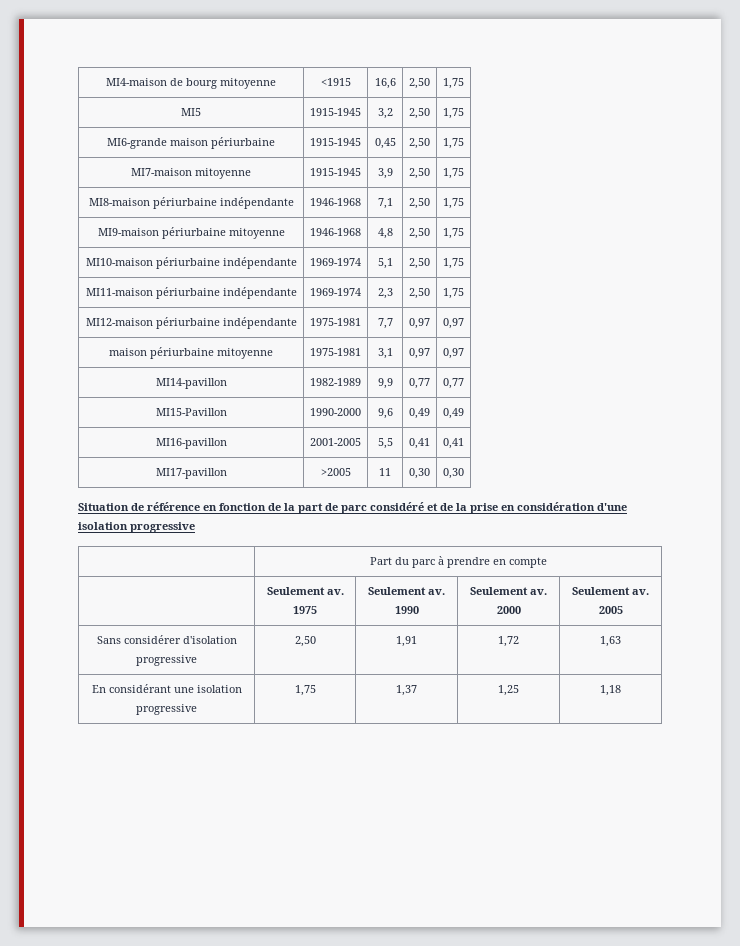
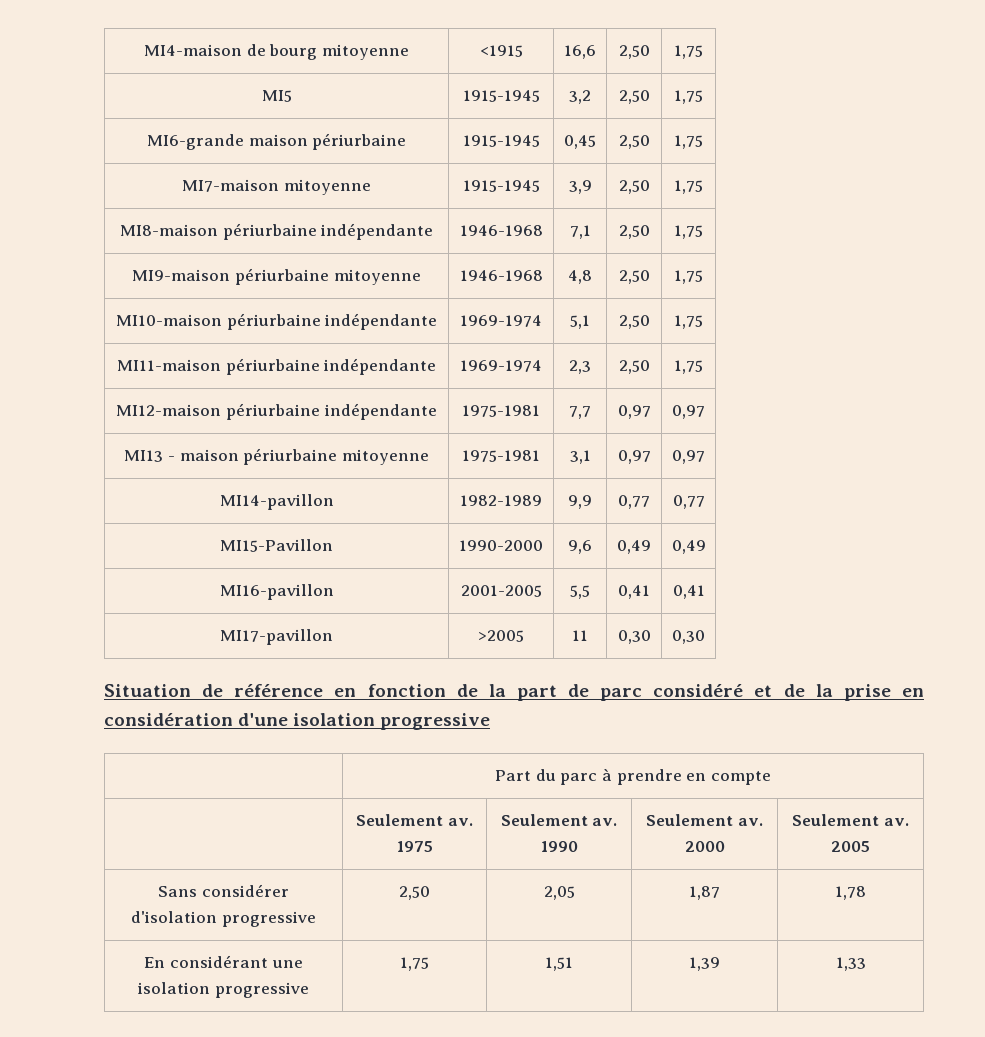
- maison périurbaine mitoyenne | 1975-1981 | 3,1 | 0,97 | 0,97
+ MI13 - maison périurbaine mitoyenne | 1975-1981 | 3,1 | 0,97 | 0,97
- Sans considérer d'isolation progressive | 2,50 | 1,91 | 1,72 | 1,63
+ Sans considérer d'isolation progressive | 2,50 | 2,05 | 1,87 | 1,78
- En considérant une isolation progressive | 1,75 | 1,37 | 1,25 | 1,18
+ En considérant une isolation progressive | 1,75 | 1,51 | 1,39 | 1,33

